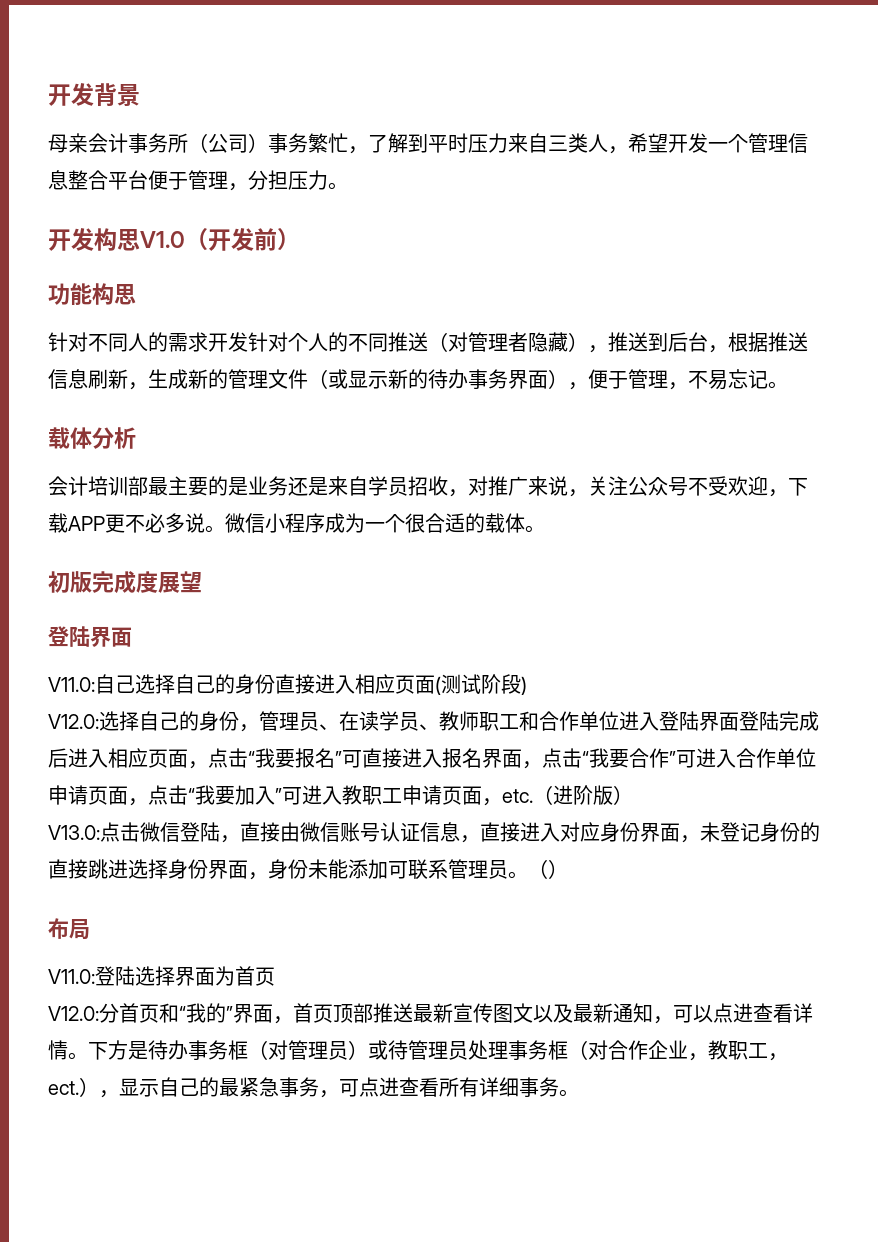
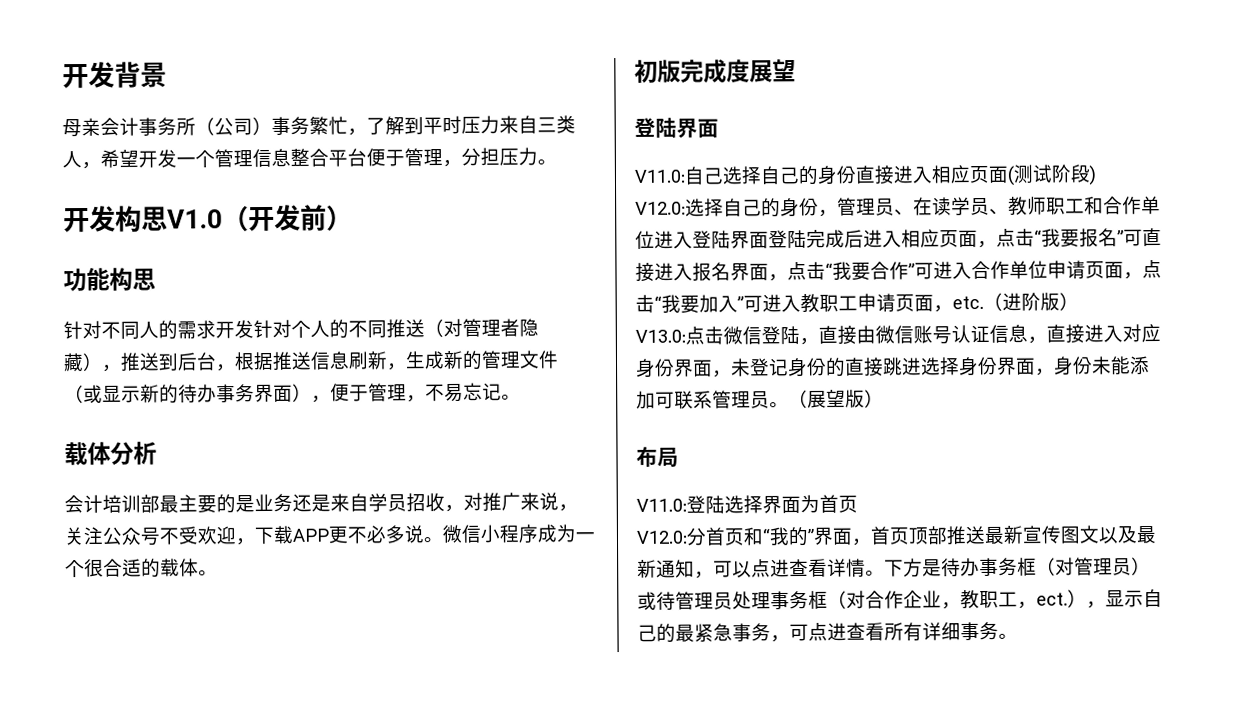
- （）
+ （展望版）

